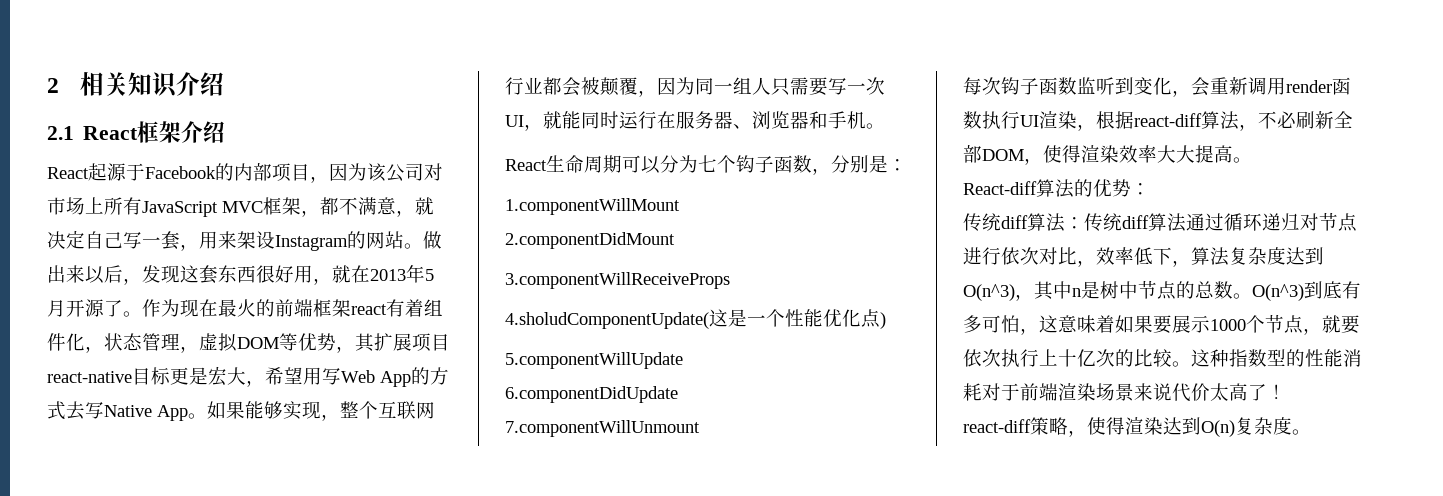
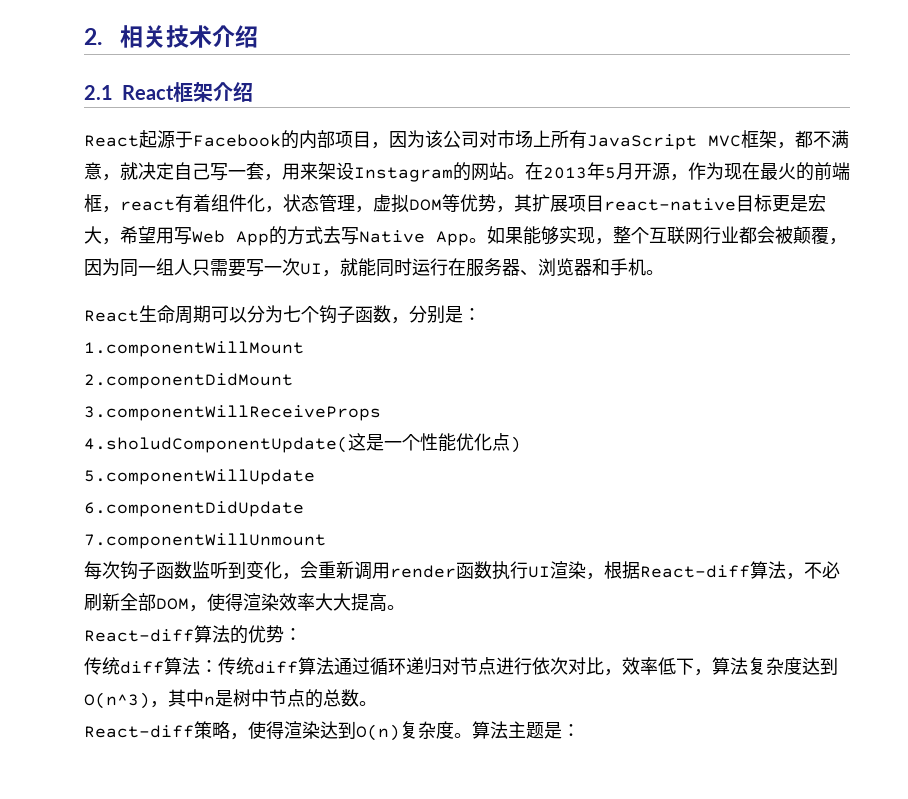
- 2相关知识介绍
+ 2.相关技术介绍
- 做出来以后，发现这套东西很好用，就在2013年5月开源了。作为现在最火的前端框架react有着组件化，状态管理，虚拟DOM等优势，其扩展项目react-native目标更是宏大，希望用写Web App的方式去写Native App。
+ 在2013年5月开源，作为现在最火的前端框，react有着组件化，状态管理，虚拟DOM等优势，其扩展项目react-native目标更是宏大，希望用写Web App的方式去写Native App。
- 每次钩子函数监听到变化，会重新调用render函数执行UI渲染，根据react-diff算法，不必刷新全部DOM，使得渲染效率大大提高。
+ 每次钩子函数监听到变化，会重新调用render函数执行UI渲染，根据React-diff算法，不必刷新全部DOM，使得渲染效率大大提高。
- 传统diff算法：传统diff算法通过循环递归对节点进行依次对比，效率低下，算法复杂度达到O(n^3)，其中n是树中节点的总数。O(n^3)到底有多可怕，这意味着如果要展示1000个节点，就要依次执行上十亿次的比较。这种指数型的性能消耗对于前端渲染场景来说代价太高了！
- react-diff策略，使得渲染达到O(n)复杂度。
+ 传统diff算法：传统diff算法通过循环递归对节点进行依次对比，效率低下，算法复杂度达到O(n^3)，其中n是树中节点的总数。
+ React-diff策略，使得渲染达到O(n)复杂度。
+ 算法主题是：

